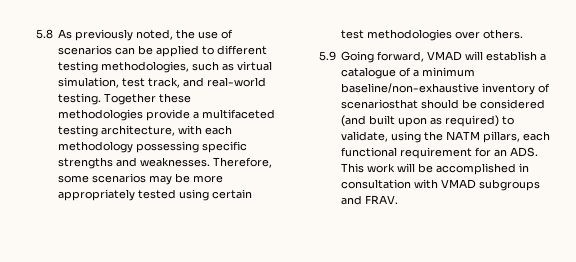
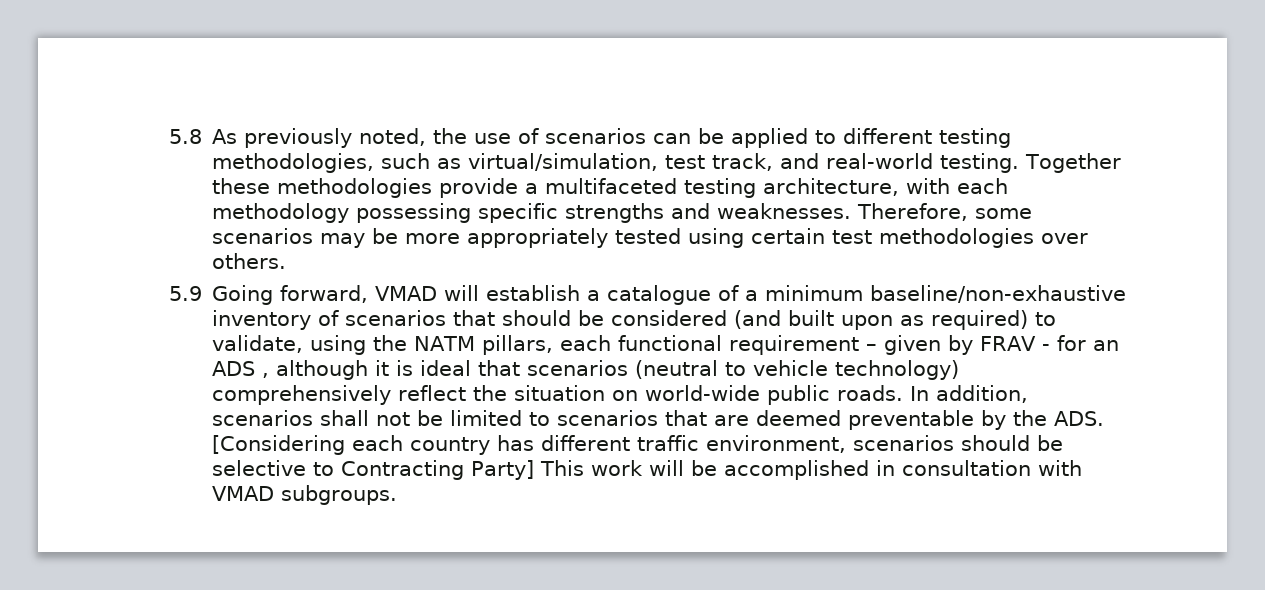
- 5.8 As previously noted, the use of scenarios can be applied to different testing methodologies, such as virtual simulation, test track, and real-world testing.
+ 5.8 As previously noted, the use of scenarios can be applied to different testing methodologies, such as virtual/simulation, test track, and real-world testing.
- 5.9 Going forward, VMAD will establish a catalogue of a minimum baseline/non-exhaustive inventory of scenariosthat should be considered (and built upon as required) to validate, using the NATM pillars, each functional requirement for an ADS. This work will be accomplished in consultation with VMAD subgroups and FRAV.
+ 5.9 Going forward, VMAD will establish a catalogue of a minimum baseline/non-exhaustive inventory of scenarios that should be considered (and built upon as required) to validate, using the NATM pillars, each functional requirement – given by FRAV - for an ADS , although it is ideal that scenarios (neutral to vehicle technology) comprehensively reflect the situation on world-wide public roads. In addition, scenarios shall not be limited to scenarios that are deemed preventable by the ADS. [Considering each country has different traffic environment, scenarios should be selective to Contracting Party] This work will be accomplished in consultation with VMAD subgroups.

